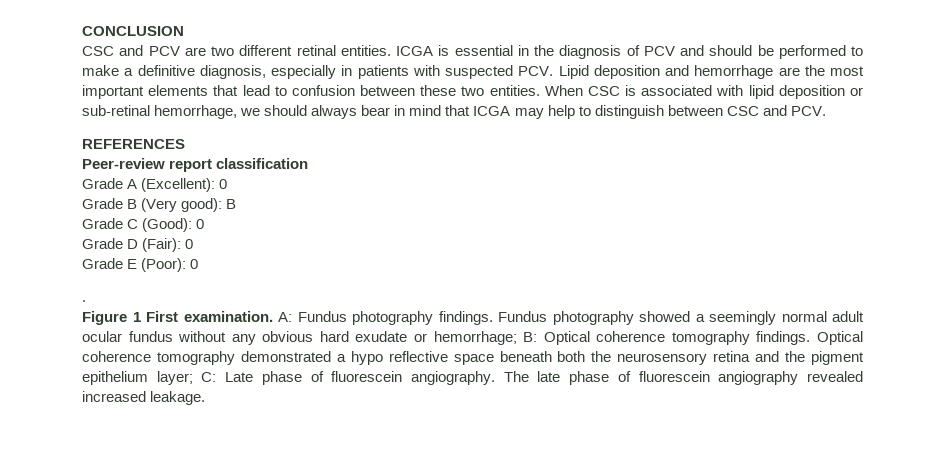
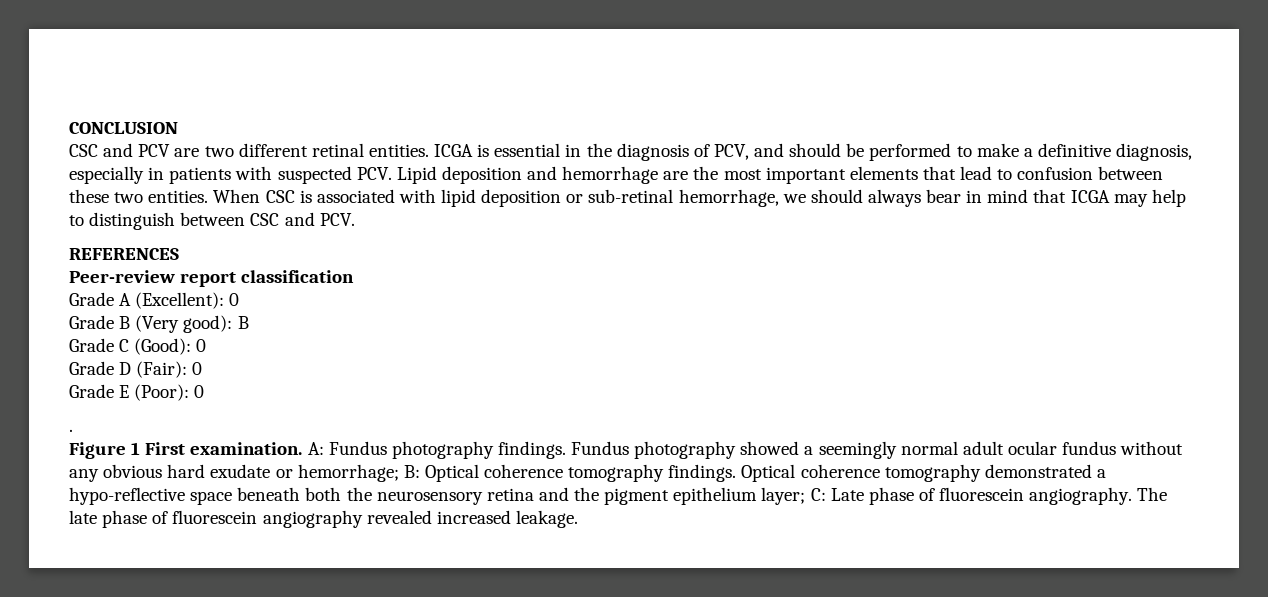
- ICGA is essential in the diagnosis of PCV and should be performed to make a definitive diagnosis, especially in patients with suspected PCV. Lipid deposition and hemorrhage are the most important elements that lead to confusion between these two entities.
+ ICGA is essential in the diagnosis of PCV, and should be performed to make a definitive diagnosis, especially in patients with suspected PCV. Lipid deposition and hemorrhage are the most important elements that lead to confusion between these two entities.
- Optical coherence tomography demonstrated a hypo reflective space beneath both the neurosensory retina and the pigment epithelium layer; C: Late phase of fluorescein angiography.
+ Optical coherence tomography demonstrated a hypo-reflective space beneath both the neurosensory retina and the pigment epithelium layer; C: Late phase of fluorescein angiography.

